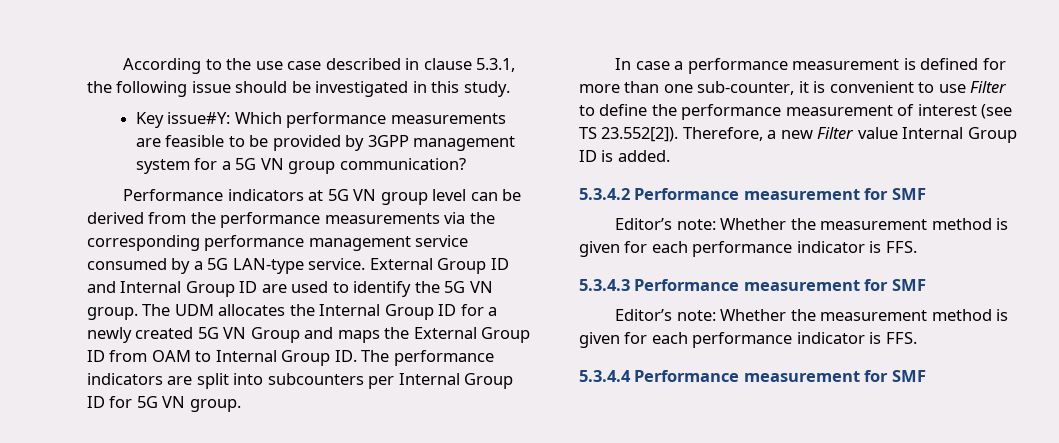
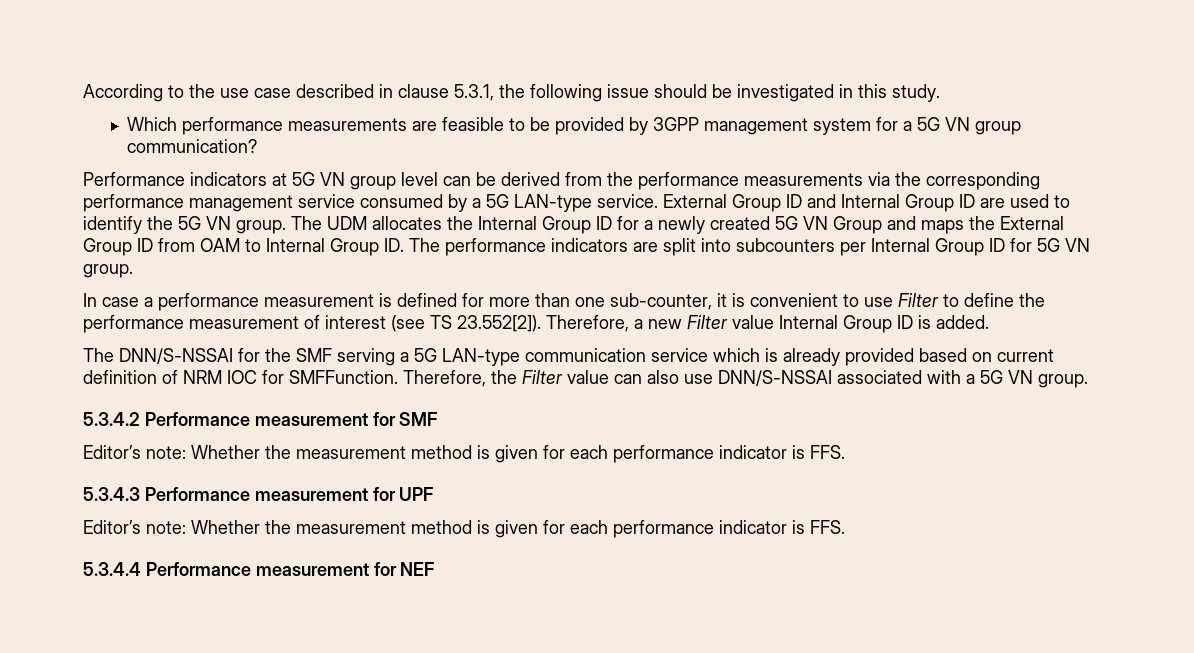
- Key issue#Y: Which performance measurements are feasible to be provided by 3GPP management system for a 5G VN group communication?
+ Which performance measurements are feasible to be provided by 3GPP management system for a 5G VN group communication?
+ The DNN/S-NSSAI for the SMF serving a 5G LAN-type communication service which is already provided based on current definition of NRM IOC for SMFFunction. Therefore, the Filter value can also use DNN/S-NSSAI associated with a 5G VN group.
- 5.3.4.3 Performance measurement for SMF
+ 5.3.4.3 Performance measurement for UPF
- 5.3.4.4 Performance measurement for SMF
+ 5.3.4.4 Performance measurement for NEF

